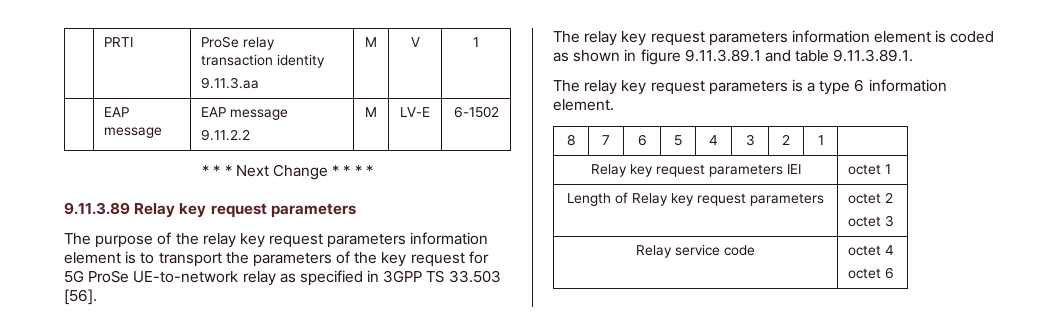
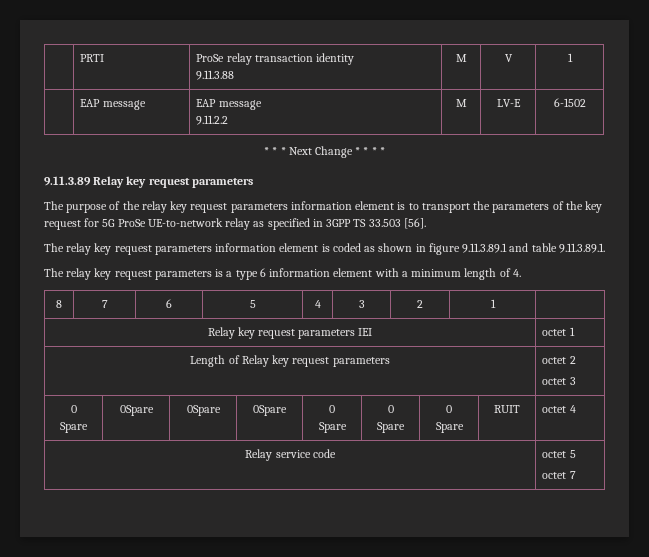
  | PRTI | ProSe relay transaction identity
- 9.11.3.aa | M | V | 1
+ 9.11.3.88 | M | V | 1
- The relay key request parameters is a type 6 information element.
+ The relay key request parameters is a type 6 information element with a minimum length of 4.
  Length of Relay key request parameters | octet 2
  octet 3
+ 0
+ Spare | 0Spare | 0Spare | 0Spare | 0
+ Spare | 0
+ Spare | 0
+ Spare | RUIT | octet 4
- Relay service code | octet 4
- octet 6
+ Relay service code | octet 5
+ octet 7

